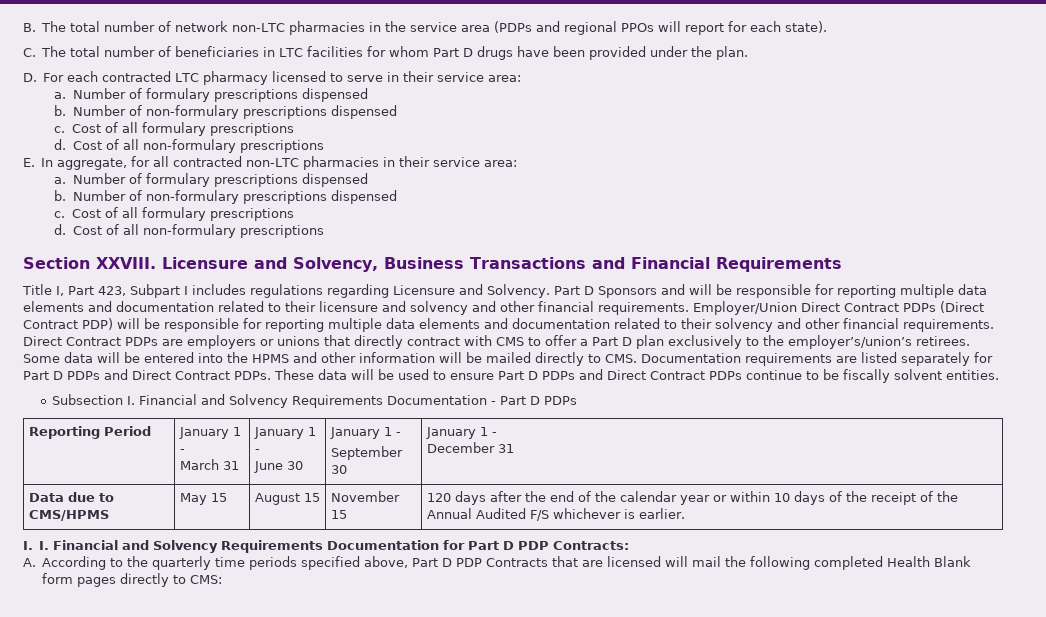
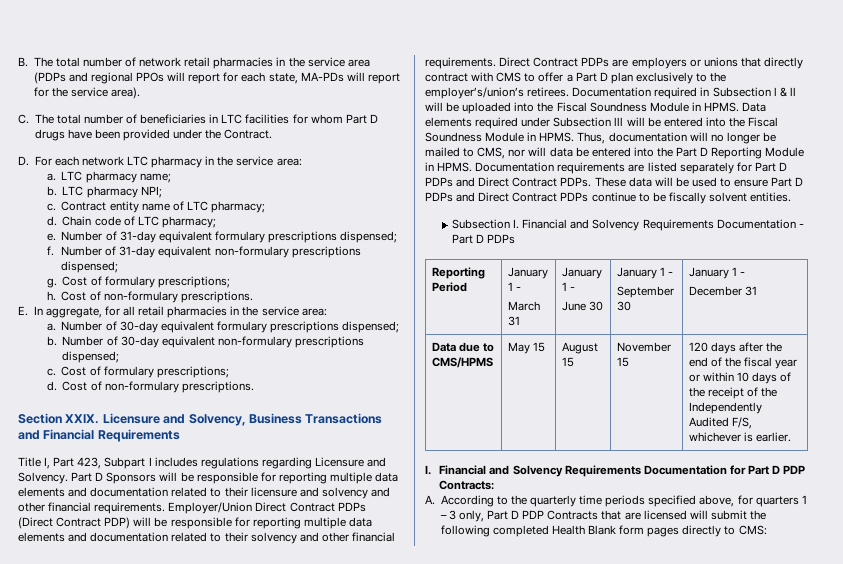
- B. The total number of network non-LTC pharmacies in the service area (PDPs and regional PPOs will report for each state).
+ B. The total number of network retail pharmacies in the service area (PDPs and regional PPOs will report for each state, MA-PDs will report for the service area).
- C. The total number of beneficiaries in LTC facilities for whom Part D drugs have been provided under the plan.
+ C. The total number of beneficiaries in LTC facilities for whom Part D drugs have been provided under the Contract.
- D. For each contracted LTC pharmacy licensed to serve in their service area:
- a. Number of formulary prescriptions dispensed
- b. Number of non-formulary prescriptions dispensed
- c. Cost of all formulary prescriptions
- d. Cost of all non-formulary prescriptions
- E. In aggregate, for all contracted non-LTC pharmacies in their service area:
- a. Number of formulary prescriptions dispensed
- b. Number of non-formulary prescriptions dispensed
- c. Cost of all formulary prescriptions
- d. Cost of all non-formulary prescriptions
+ D. For each network LTC pharmacy in the service area:
+ a. LTC pharmacy name;
+ b. LTC pharmacy NPI;
+ c. Contract entity name of LTC pharmacy;
+ d. Chain code of LTC pharmacy;
+ e. Number of 31-day equivalent formulary prescriptions dispensed;
+ f. Number of 31-day equivalent non-formulary prescriptions dispensed;
+ g. Cost of formulary prescriptions;
+ h. Cost of non-formulary prescriptions.
+ E. In aggregate, for all retail pharmacies in the service area:
+ a. Number of 30-day equivalent formulary prescriptions dispensed;
+ b. Number of 30-day equivalent non-formulary prescriptions dispensed;
+ c. Cost of formulary prescriptions;
+ d. Cost of non-formulary prescriptions.
- Section XXVIII.
+ Section XXIX.
- Part D Sponsors and will be responsible for reporting multiple data elements and documentation related to their licensure and solvency and other financial requirements.
+ Part D Sponsors will be responsible for reporting multiple data elements and documentation related to their licensure and solvency and other financial requirements.
- Some data will be entered into the HPMS and other information will be mailed directly to CMS. Documentation requirements are listed separately for Part D PDPs and Direct Contract PDPs.
+ Documentation required in Subsection l & ll will be uploaded into the Fiscal Soundness Module in HPMS. Data elements required under Subsection lll will be entered into the Fiscal Soundness Module in HPMS. Thus, documentation will no longer be mailed to CMS, nor will data be entered into the Part D Reporting Module in HPMS. Documentation requirements are listed separately for Part D PDPs and Direct Contract PDPs.
- Data due to CMS/HPMS | May 15 | August 15 | November 15 | 120 days after the end of the calendar year or within 10 days of the receipt of the Annual Audited F/S whichever is earlier.
+ Data due to CMS/HPMS | May 15 | August 15 | November 15 | 120 days after the end of the fiscal year or within 10 days of the receipt of the Independently Audited F/S, whichever is earlier.
- I. I. Financial and Solvency Requirements Documentation for Part D PDP Contracts:
+ I. Financial and Solvency Requirements Documentation for Part D PDP Contracts:
- A. According to the quarterly time periods specified above, Part D PDP Contracts that are licensed will mail the following completed Health Blank form pages directly to CMS:
+ A. According to the quarterly time periods specified above, for quarters 1 – 3 only, Part D PDP Contracts that are licensed will submit the following completed Health Blank form pages directly to CMS:

